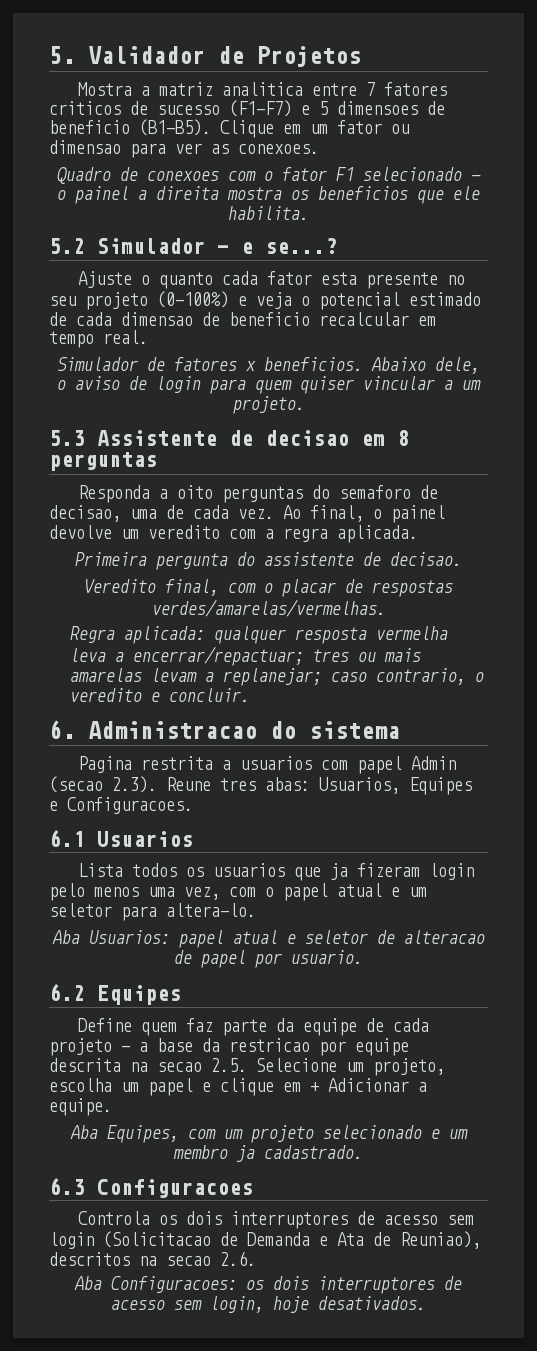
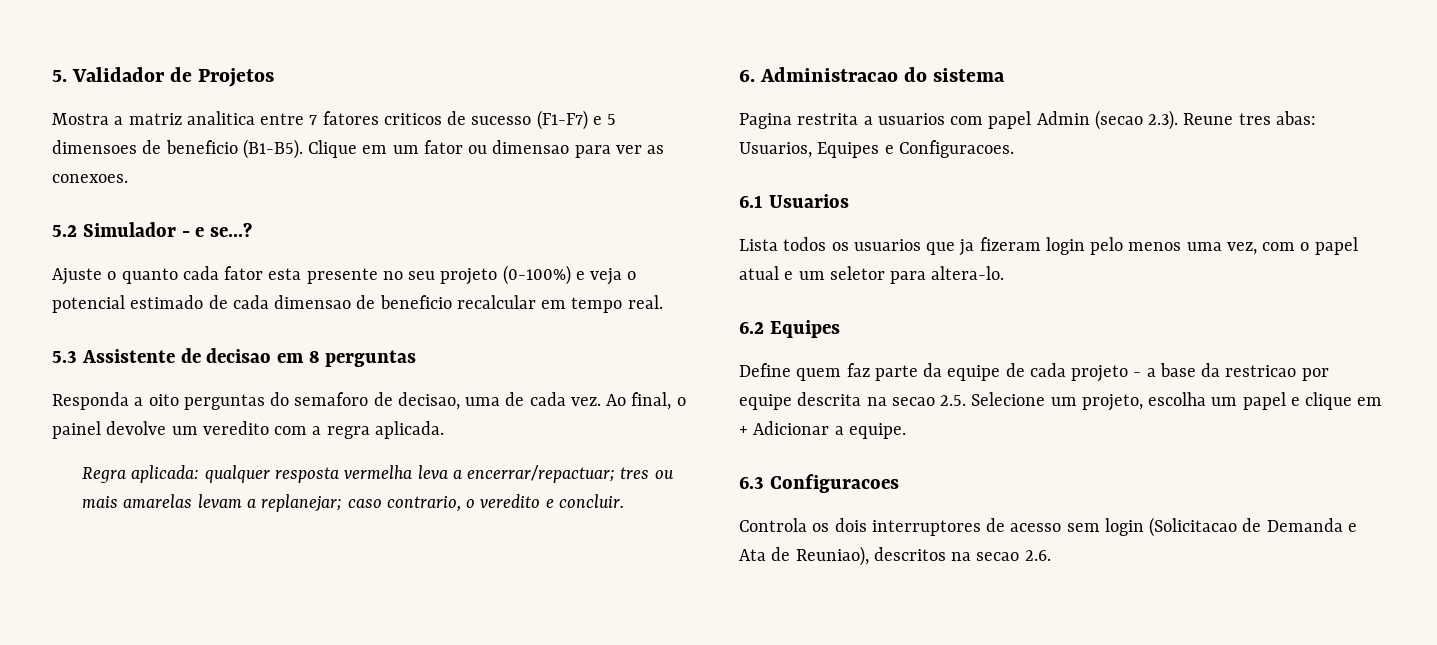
- Quadro de conexoes com o fator F1 selecionado - o painel a direita mostra os beneficios que ele habilita.
- Simulador de fatores x beneficios. Abaixo dele, o aviso de login para quem quiser vincular a um projeto.
- Primeira pergunta do assistente de decisao.
- Veredito final, com o placar de respostas verdes/amarelas/vermelhas.
- Aba Usuarios: papel atual e seletor de alteracao de papel por usuario.
- Aba Equipes, com um projeto selecionado e um membro ja cadastrado.
- Aba Configuracoes: os dois interruptores de acesso sem login, hoje desativados.

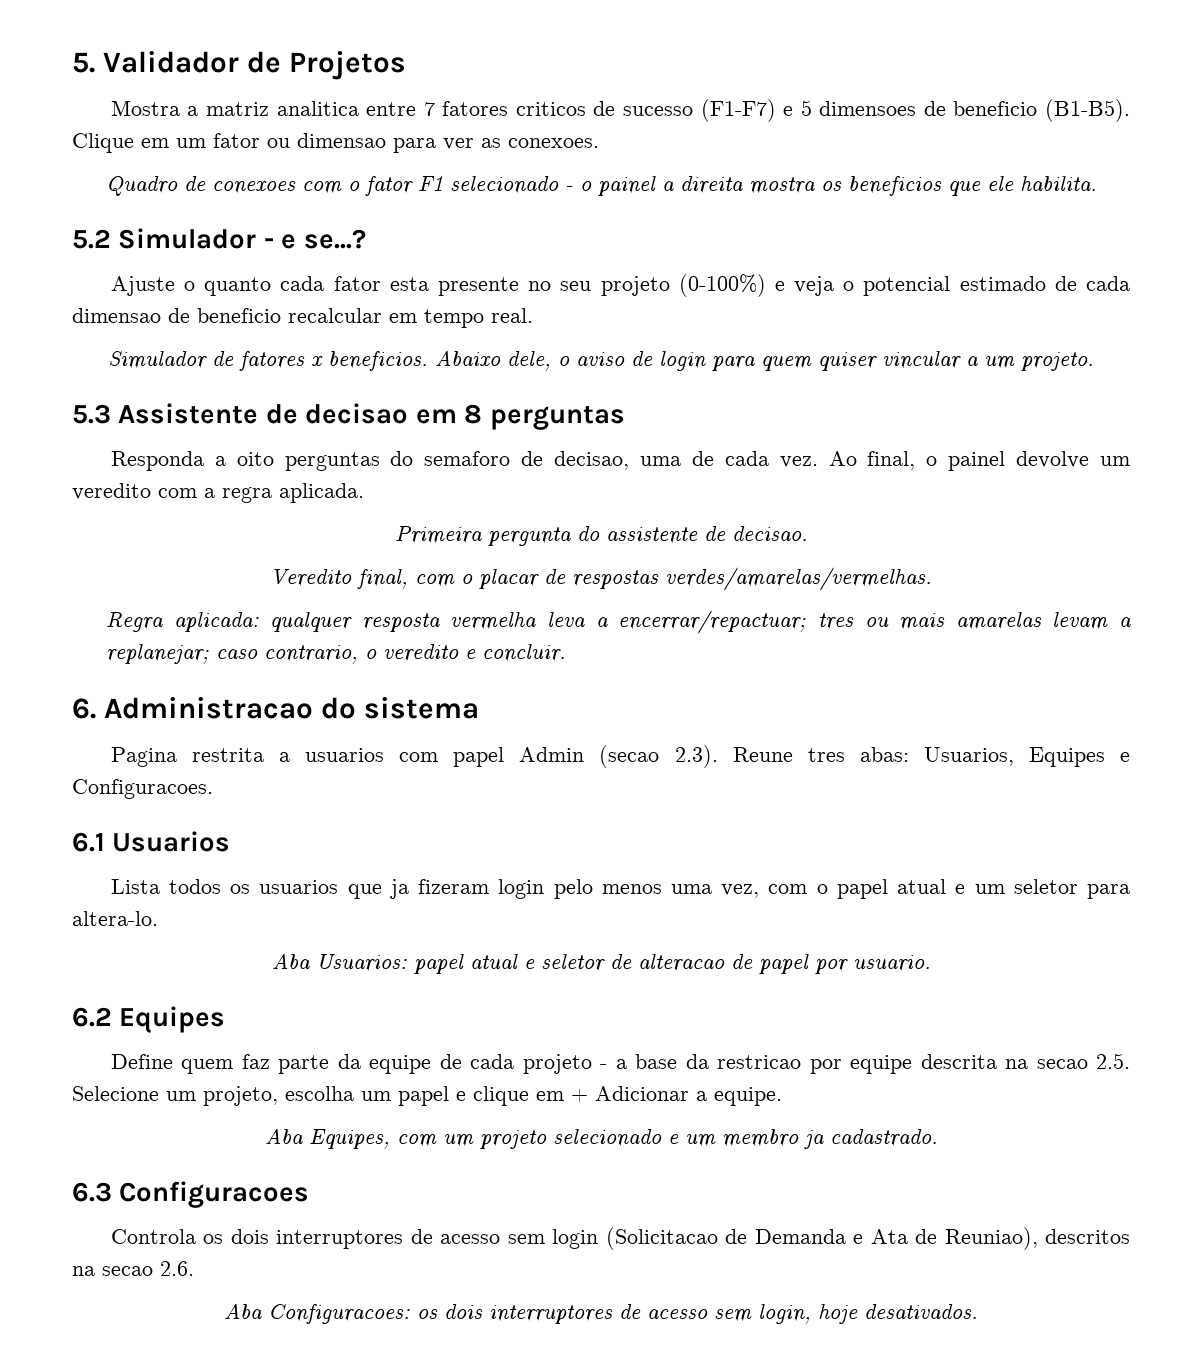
+ Quadro de conexoes com o fator F1 selecionado - o painel a direita mostra os beneficios que ele habilita.
+ Simulador de fatores x beneficios. Abaixo dele, o aviso de login para quem quiser vincular a um projeto.
+ Primeira pergunta do assistente de decisao.
+ Veredito final, com o placar de respostas verdes/amarelas/vermelhas.
+ Aba Usuarios: papel atual e seletor de alteracao de papel por usuario.
+ Aba Equipes, com um projeto selecionado e um membro ja cadastrado.
+ Aba Configuracoes: os dois interruptores de acesso sem login, hoje desativados.

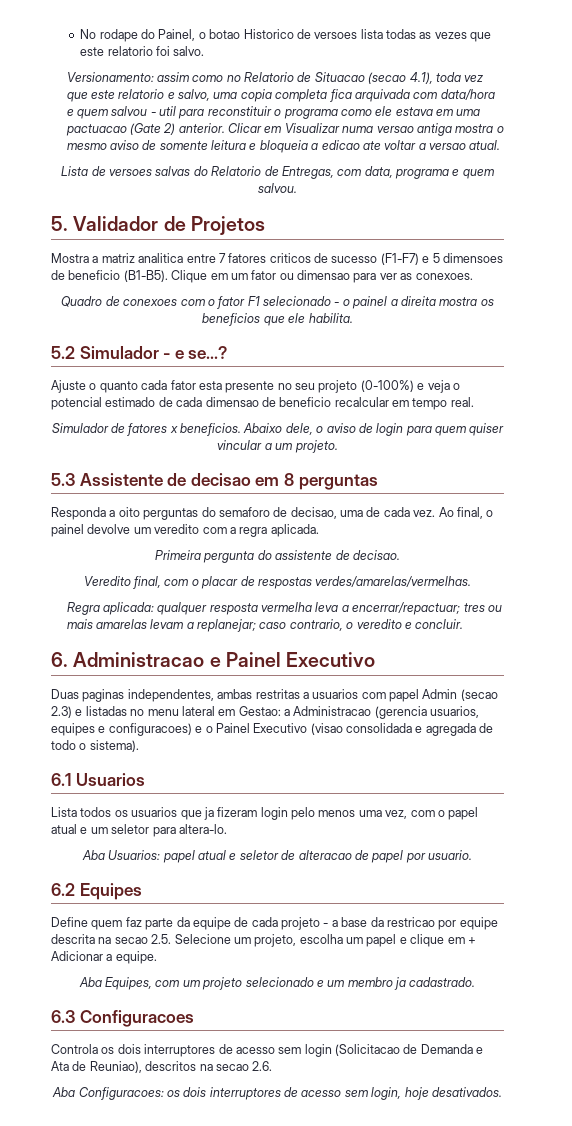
+ No rodape do Painel, o botao Historico de versoes lista todas as vezes que este relatorio foi salvo.
+ Versionamento: assim como no Relatorio de Situacao (secao 4.1), toda vez que este relatorio e salvo, uma copia completa fica arquivada com data/hora e quem salvou - util para reconstituir o programa como ele estava em uma pactuacao (Gate 2) anterior. Clicar em Visualizar numa versao antiga mostra o mesmo aviso de somente leitura e bloqueia a edicao ate voltar a versao atual.
+ Lista de versoes salvas do Relatorio de Entregas, com data, programa e quem salvou.
- 6. Administracao do sistema
- Pagina restrita a usuarios com papel Admin (secao 2.3). Reune tres abas: Usuarios, Equipes e Configuracoes.
+ 6. Administracao e Painel Executivo
+ Duas paginas independentes, ambas restritas a usuarios com papel Admin (secao 2.3) e listadas no menu lateral em Gestao: a Administracao (gerencia usuarios, equipes e configuracoes) e o Painel Executivo (visao consolidada e agregada de todo o sistema).

